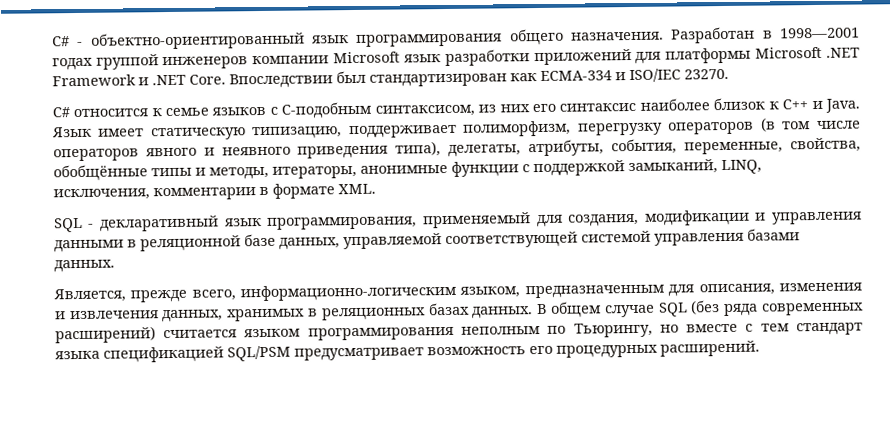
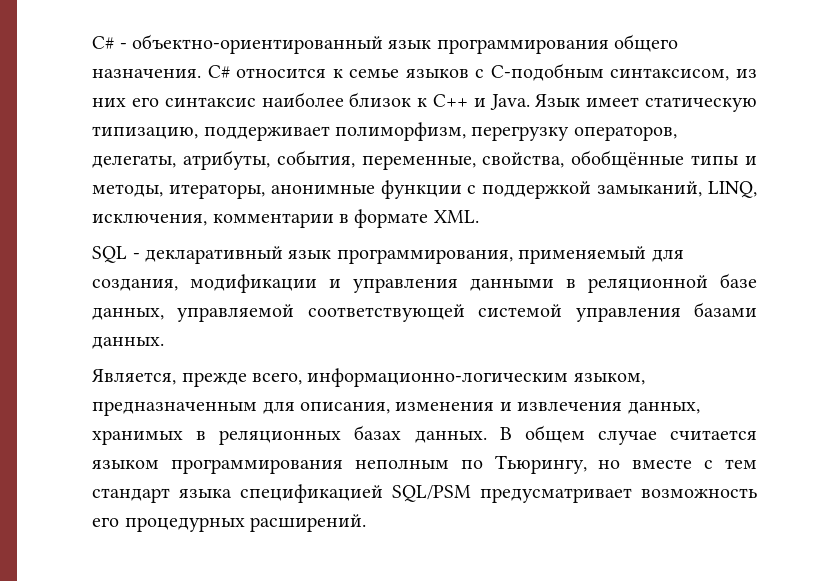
- C# - объектно-ориентированный язык программирования общего назначения. Разработан в 1998—2001 годах группой инженеров компании Microsoft язык разработки приложений для платформы Microsoft .NET Framework и .NET Core. Впоследствии был стандартизирован как ECMA-334 и ISO/IEC 23270.
- C# относится к семье языков с C-подобным синтаксисом, из них его синтаксис наиболее близок к C++ и Java.
+ C# - объектно-ориентированный язык программирования общего назначения. C# относится к семье языков с C-подобным синтаксисом, из них его синтаксис наиболее близок к C++ и Java.
- Язык имеет статическую типизацию, поддерживает полиморфизм, перегрузку операторов (в том числе операторов явного и неявного приведения типа), делегаты, атрибуты, события, переменные, свойства, обобщённые типы и методы, итераторы, анонимные функции с поддержкой замыканий, LINQ, исключения, комментарии в формате XML.
+ Язык имеет статическую типизацию, поддерживает полиморфизм, перегрузку операторов, делегаты, атрибуты, события, переменные, свойства, обобщённые типы и методы, итераторы, анонимные функции с поддержкой замыканий, LINQ, исключения, комментарии в формате XML.
- В общем случае SQL (без ряда современных расширений) считается языком программирования неполным по Тьюрингу, но вместе с тем стандарт языка спецификацией SQL/PSM предусматривает возможность его процедурных расширений.
+ В общем случае считается языком программирования неполным по Тьюрингу, но вместе с тем стандарт языка спецификацией SQL/PSM предусматривает возможность его процедурных расширений.

